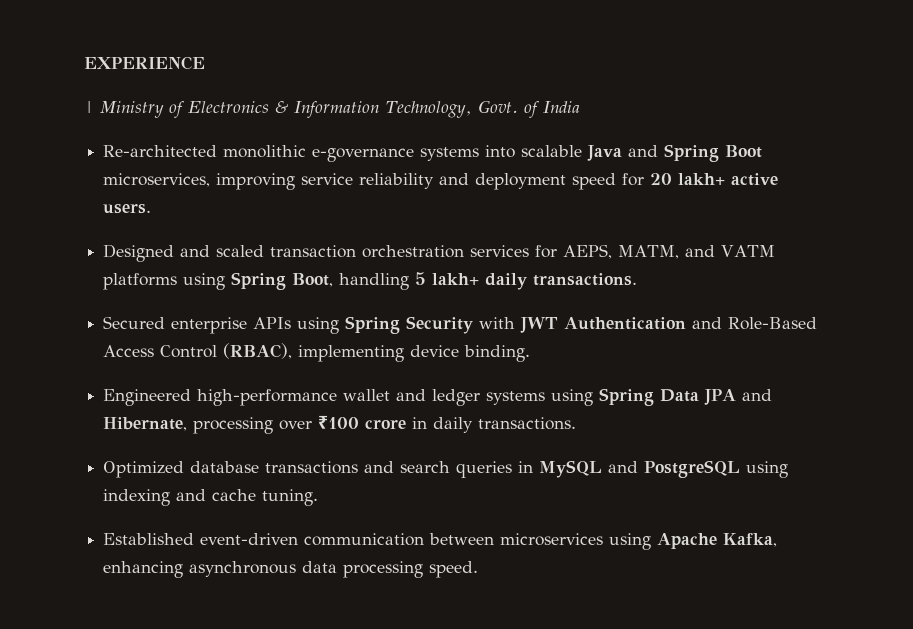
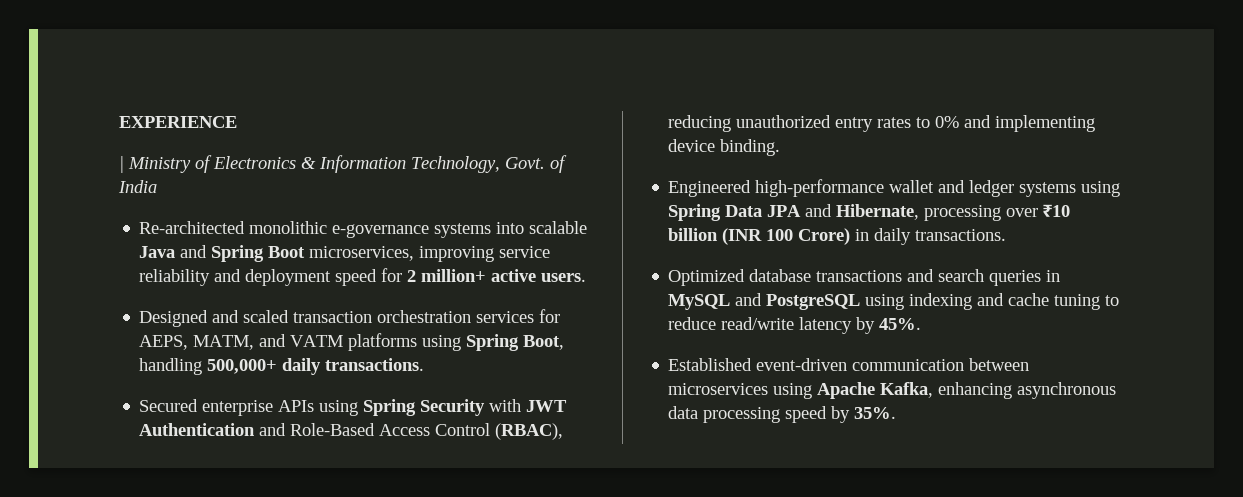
- Re-architected monolithic e-governance systems into scalable Java and Spring Boot microservices, improving service reliability and deployment speed for 20 lakh+ active users.
+ Re-architected monolithic e-governance systems into scalable Java and Spring Boot microservices, improving service reliability and deployment speed for 2 million+ active users.
- Designed and scaled transaction orchestration services for AEPS, MATM, and VATM platforms using Spring Boot, handling 5 lakh+ daily transactions.
+ Designed and scaled transaction orchestration services for AEPS, MATM, and VATM platforms using Spring Boot, handling 500,000+ daily transactions.
- Secured enterprise APIs using Spring Security with JWT Authentication and Role-Based Access Control (RBAC), implementing device binding.
+ Secured enterprise APIs using Spring Security with JWT Authentication and Role-Based Access Control (RBAC), reducing unauthorized entry rates to 0% and implementing device binding.
- Engineered high-performance wallet and ledger systems using Spring Data JPA and Hibernate, processing over ₹100 crore in daily transactions.
+ Engineered high-performance wallet and ledger systems using Spring Data JPA and Hibernate, processing over ₹10 billion (INR 100 Crore) in daily transactions.
- Optimized database transactions and search queries in MySQL and PostgreSQL using indexing and cache tuning.
+ Optimized database transactions and search queries in MySQL and PostgreSQL using indexing and cache tuning to reduce read/write latency by 45%.
- Established event-driven communication between microservices using Apache Kafka, enhancing asynchronous data processing speed.
+ Established event-driven communication between microservices using Apache Kafka, enhancing asynchronous data processing speed by 35%.

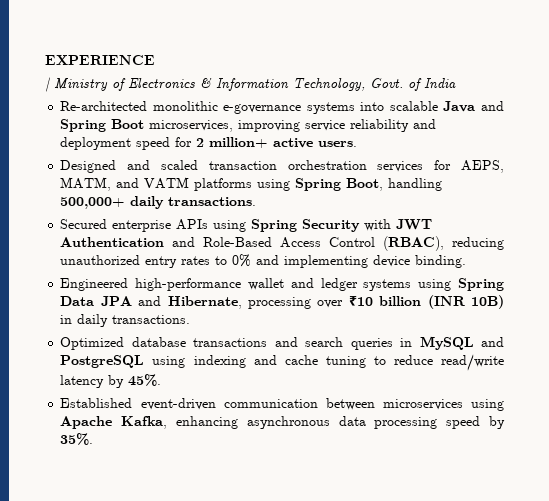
- Engineered high-performance wallet and ledger systems using Spring Data JPA and Hibernate, processing over ₹10 billion (INR 100 Crore) in daily transactions.
+ Engineered high-performance wallet and ledger systems using Spring Data JPA and Hibernate, processing over ₹10 billion (INR 10B) in daily transactions.

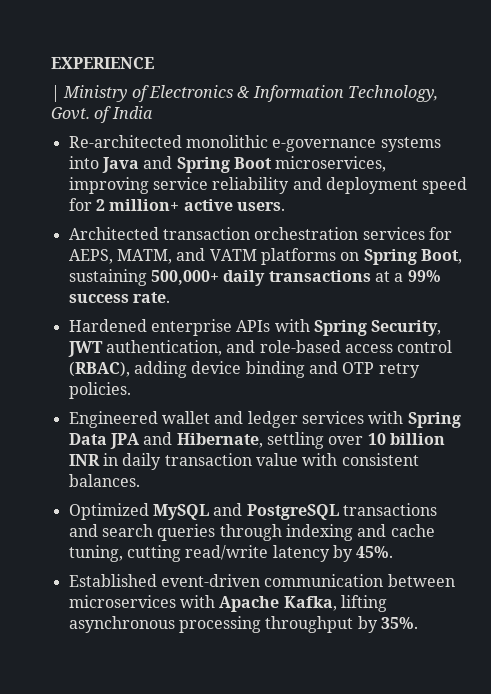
- Re-architected monolithic e-governance systems into scalable Java and Spring Boot microservices, improving service reliability and deployment speed for 2 million+ active users.
+ Re-architected monolithic e-governance systems into Java and Spring Boot microservices, improving service reliability and deployment speed for 2 million+ active users.
- Designed and scaled transaction orchestration services for AEPS, MATM, and VATM platforms using Spring Boot, handling 500,000+ daily transactions.
- Secured enterprise APIs using Spring Security with JWT Authentication and Role-Based Access Control (RBAC), reducing unauthorized entry rates to 0% and implementing device binding.
+ Architected transaction orchestration services for AEPS, MATM, and VATM platforms on Spring Boot, sustaining 500,000+ daily transactions at a 99% success rate.
+ Hardened enterprise APIs with Spring Security, JWT authentication, and role-based access control (RBAC), adding device binding and OTP retry policies.
- Engineered high-performance wallet and ledger systems using Spring Data JPA and Hibernate, processing over ₹10 billion (INR 10B) in daily transactions.
- Optimized database transactions and search queries in MySQL and PostgreSQL using indexing and cache tuning to reduce read/write latency by 45%.
+ Engineered wallet and ledger services with Spring Data JPA and Hibernate, settling over 10 billion INR in daily transaction value with consistent balances.
+ Optimized MySQL and PostgreSQL transactions and search queries through indexing and cache tuning, cutting read/write latency by 45%.
- Established event-driven communication between microservices using Apache Kafka, enhancing asynchronous data processing speed by 35%.
+ Established event-driven communication between microservices with Apache Kafka, lifting asynchronous processing throughput by 35%.

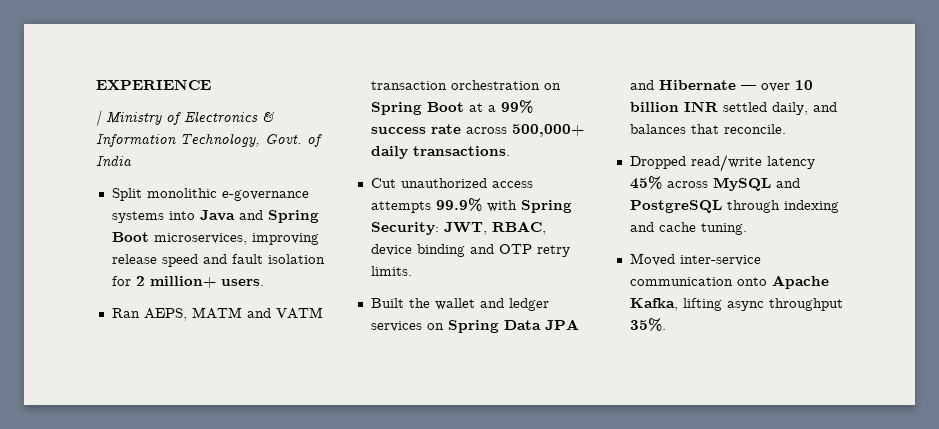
- Re-architected monolithic e-governance systems into Java and Spring Boot microservices, improving service reliability and deployment speed for 2 million+ active users.
+ Split monolithic e-governance systems into Java and Spring Boot microservices, improving release speed and fault isolation for 2 million+ users.
- Architected transaction orchestration services for AEPS, MATM, and VATM platforms on Spring Boot, sustaining 500,000+ daily transactions at a 99% success rate.
- Hardened enterprise APIs with Spring Security, JWT authentication, and role-based access control (RBAC), adding device binding and OTP retry policies.
- Engineered wallet and ledger services with Spring Data JPA and Hibernate, settling over 10 billion INR in daily transaction value with consistent balances.
- Optimized MySQL and PostgreSQL transactions and search queries through indexing and cache tuning, cutting read/write latency by 45%.
- Established event-driven communication between microservices with Apache Kafka, lifting asynchronous processing throughput by 35%.
+ Ran AEPS, MATM and VATM transaction orchestration on Spring Boot at a 99% success rate across 500,000+ daily transactions.
+ Cut unauthorized access attempts 99.9% with Spring Security: JWT, RBAC, device binding and OTP retry limits.
+ Built the wallet and ledger services on Spring Data JPA and Hibernate — over 10 billion INR settled daily, and balances that reconcile.
+ Dropped read/write latency 45% across MySQL and PostgreSQL through indexing and cache tuning.
+ Moved inter-service communication onto Apache Kafka, lifting async throughput 35%.

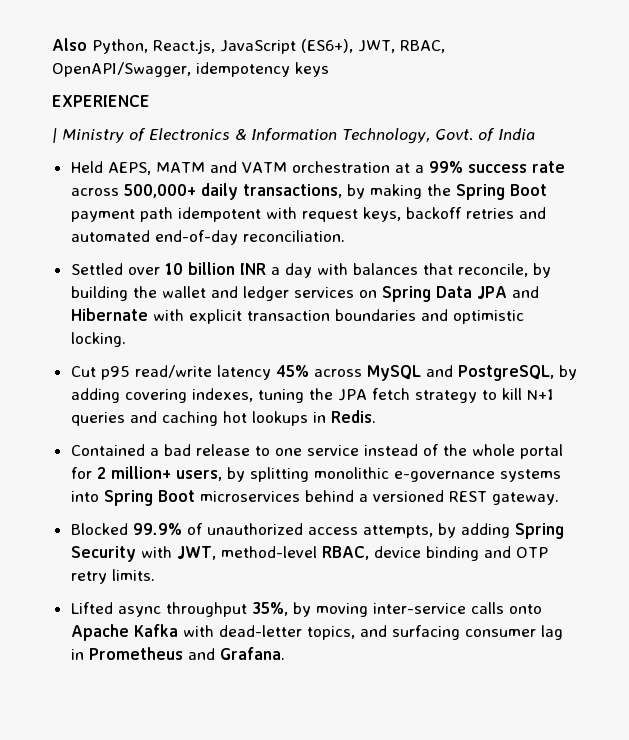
+ Also Python, React.js, JavaScript (ES6+), JWT, RBAC, OpenAPI/Swagger, idempotency keys
- Split monolithic e-governance systems into Java and Spring Boot microservices, improving release speed and fault isolation for 2 million+ users.
- Ran AEPS, MATM and VATM transaction orchestration on Spring Boot at a 99% success rate across 500,000+ daily transactions.
- Cut unauthorized access attempts 99.9% with Spring Security: JWT, RBAC, device binding and OTP retry limits.
- Built the wallet and ledger services on Spring Data JPA and Hibernate — over 10 billion INR settled daily, and balances that reconcile.
- Dropped read/write latency 45% across MySQL and PostgreSQL through indexing and cache tuning.
- Moved inter-service communication onto Apache Kafka, lifting async throughput 35%.
+ Held AEPS, MATM and VATM orchestration at a 99% success rate across 500,000+ daily transactions, by making the Spring Boot payment path idempotent with request keys, backoff retries and automated end-of-day reconciliation.
+ Settled over 10 billion INR a day with balances that reconcile, by building the wallet and ledger services on Spring Data JPA and Hibernate with explicit transaction boundaries and optimistic locking.
+ Cut p95 read/write latency 45% across MySQL and PostgreSQL, by adding covering indexes, tuning the JPA fetch strategy to kill N+1 queries and caching hot lookups in Redis.
+ Contained a bad release to one service instead of the whole portal for 2 million+ users, by splitting monolithic e-governance systems into Spring Boot microservices behind a versioned REST gateway.
+ Blocked 99.9% of unauthorized access attempts, by adding Spring Security with JWT, method-level RBAC, device binding and OTP retry limits.
+ Lifted async throughput 35%, by moving inter-service calls onto Apache Kafka with dead-letter topics, and surfacing consumer lag in Prometheus and Grafana.

